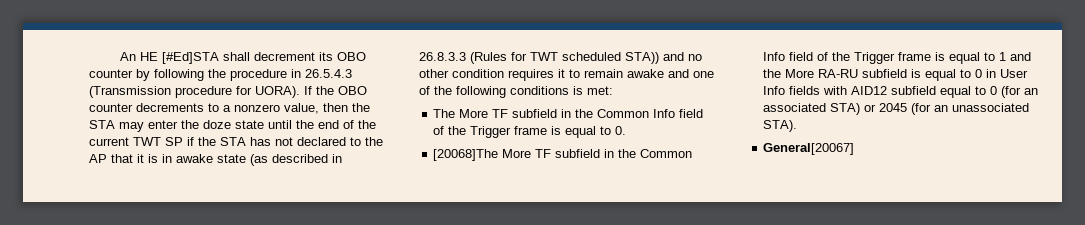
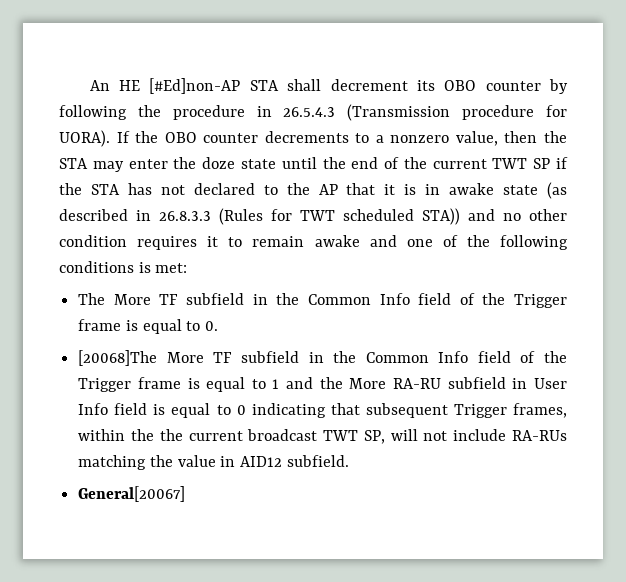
- An HE [#Ed]STA shall decrement its OBO counter by following the procedure in 26.5.4.3 (Transmission procedure for UORA).
+ An HE [#Ed]non-AP STA shall decrement its OBO counter by following the procedure in 26.5.4.3 (Transmission procedure for UORA).
- [20068]The More TF subfield in the Common Info field of the Trigger frame is equal to 1 and the More RA-RU subfield is equal to 0 in User Info fields with AID12 subfield equal to 0 (for an associated STA) or 2045 (for an unassociated STA).
+ [20068]The More TF subfield in the Common Info field of the Trigger frame is equal to 1 and the More RA-RU subfield in User Info field is equal to 0 indicating that subsequent Trigger frames, within the the current broadcast TWT SP, will not include RA-RUs matching the value in AID12 subfield.

